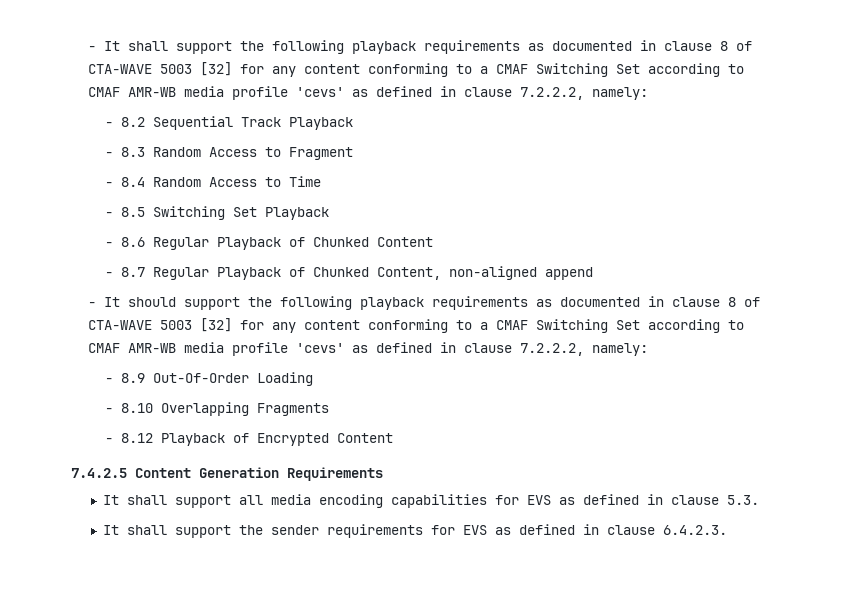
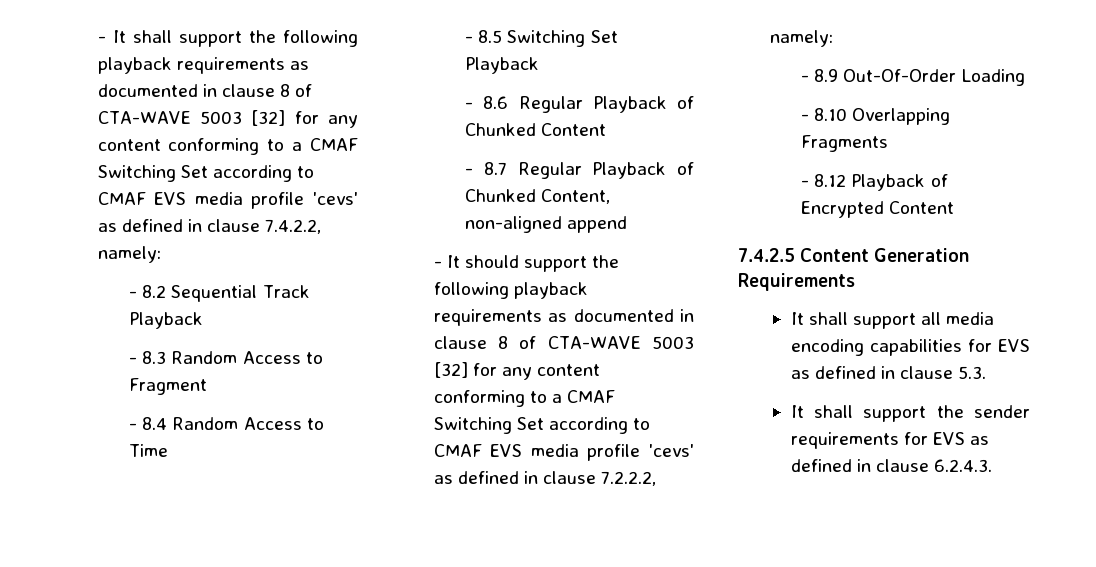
- - It shall support the following playback requirements as documented in clause 8 of CTA-WAVE 5003 [32] for any content conforming to a CMAF Switching Set according to CMAF AMR-WB media profile 'cevs' as defined in clause 7.2.2.2, namely:
+ - It shall support the following playback requirements as documented in clause 8 of CTA-WAVE 5003 [32] for any content conforming to a CMAF Switching Set according to CMAF EVS media profile 'cevs' as defined in clause 7.4.2.2, namely:
- - It should support the following playback requirements as documented in clause 8 of CTA-WAVE 5003 [32] for any content conforming to a CMAF Switching Set according to CMAF AMR-WB media profile 'cevs' as defined in clause 7.2.2.2, namely:
+ - It should support the following playback requirements as documented in clause 8 of CTA-WAVE 5003 [32] for any content conforming to a CMAF Switching Set according to CMAF EVS media profile 'cevs' as defined in clause 7.2.2.2, namely:
- It shall support the sender requirements for EVS as defined in clause 6.4.2.3.
+ It shall support the sender requirements for EVS as defined in clause 6.2.4.3.

